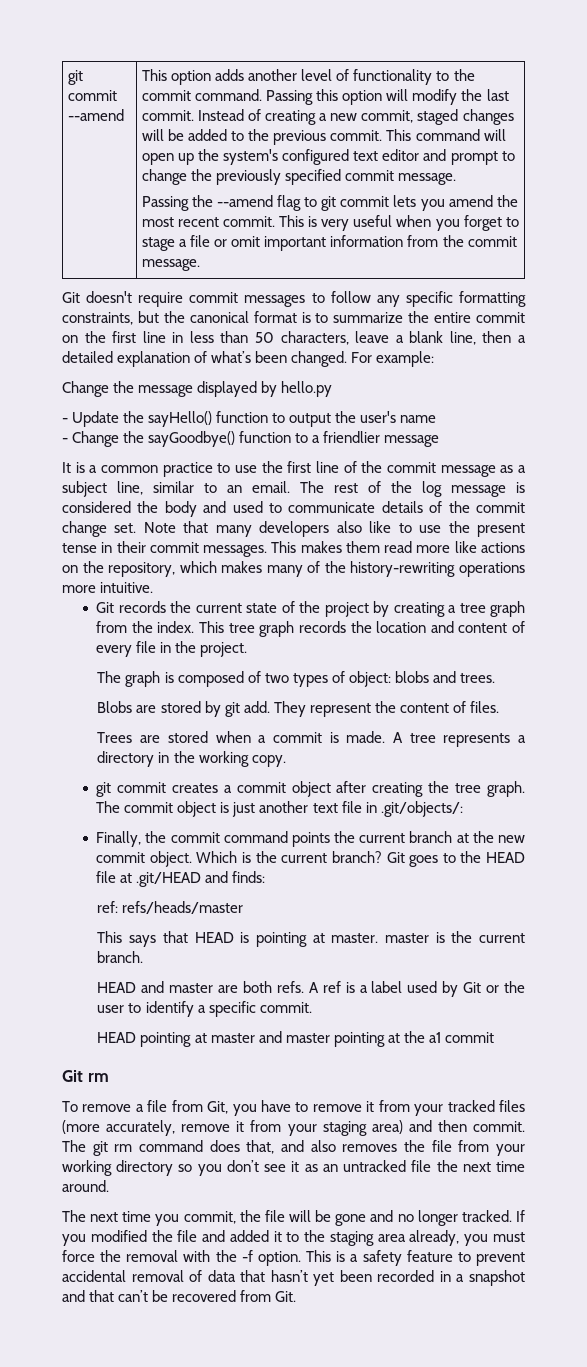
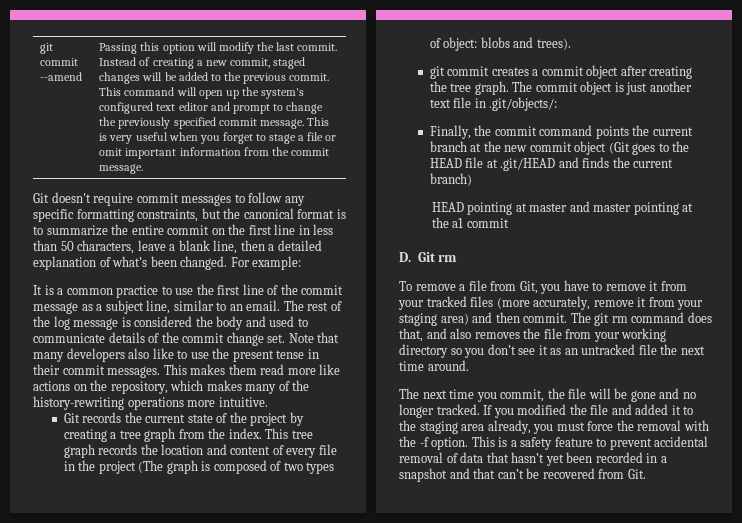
- This option adds another level of functionality to the commit command.
- This command will open up the system's configured text editor and prompt to change the previously specified commit message.
- Passing the --amend flag to git commit lets you amend the most recent commit. This is very useful when you forget to stage a file or omit important information from the commit message.
+ This command will open up the system's configured text editor and prompt to change the previously specified commit message. This is very useful when you forget to stage a file or omit important information from the commit message.
- Change the message displayed by hello.py
- - Update the sayHello() function to output the user's name
- - Change the sayGoodbye() function to a friendlier message
- This tree graph records the location and content of every file in the project.
- The graph is composed of two types of object: blobs and trees.
- Blobs are stored by git add. They represent the content of files.
- Trees are stored when a commit is made. A tree represents a directory in the working copy.
+ This tree graph records the location and content of every file in the project (The graph is composed of two types of object: blobs and trees).
- Finally, the commit command points the current branch at the new commit object. Which is the current branch? Git goes to the HEAD file at .git/HEAD and finds:
- ref: refs/heads/master
- This says that HEAD is pointing at master. master is the current branch.
- HEAD and master are both refs. A ref is a label used by Git or the user to identify a specific commit.
+ Finally, the commit command points the current branch at the new commit object (Git goes to the HEAD file at .git/HEAD and finds the current branch)
- Git rm
+ D. Git rm

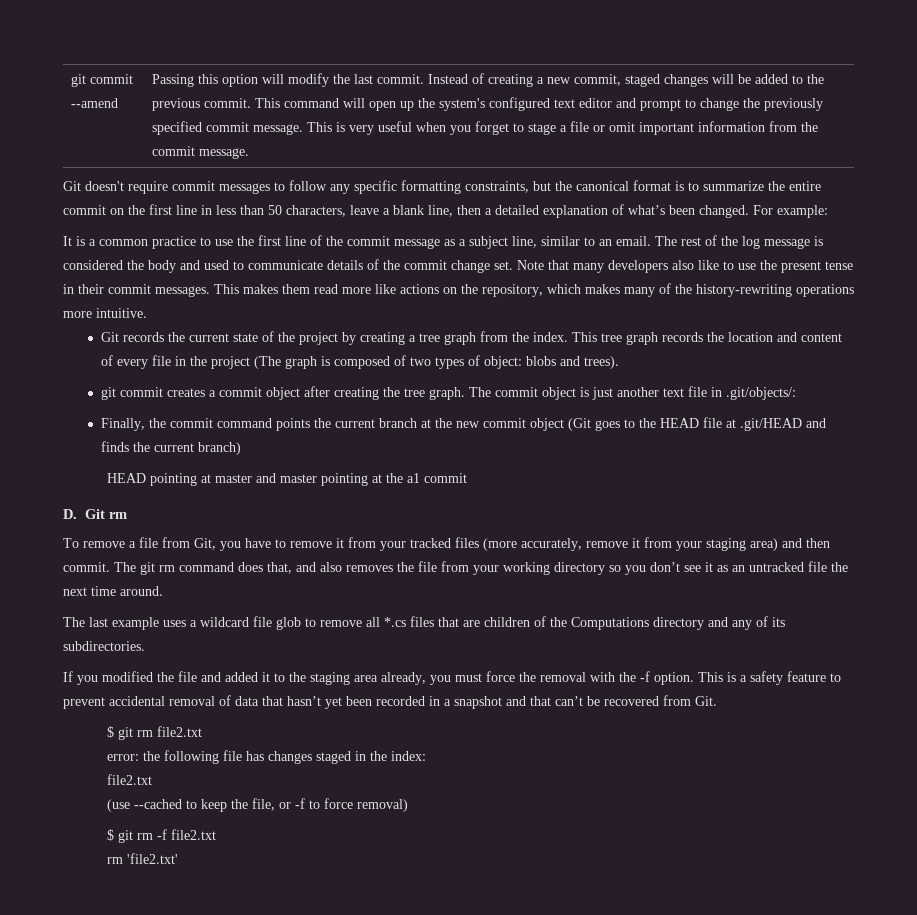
- The next time you commit, the file will be gone and no longer tracked. If you modified the file and added it to the staging area already, you must force the removal with the -f option.
+ The last example uses a wildcard file glob to remove all *.cs files that are children of the Computations directory and any of its subdirectories.
+ If you modified the file and added it to the staging area already, you must force the removal with the -f option.
+ $ git rm file2.txt
+ error: the following file has changes staged in the index:
+ file2.txt
+ (use --cached to keep the file, or -f to force removal)
+ $ git rm -f file2.txt
+ rm 'file2.txt'

